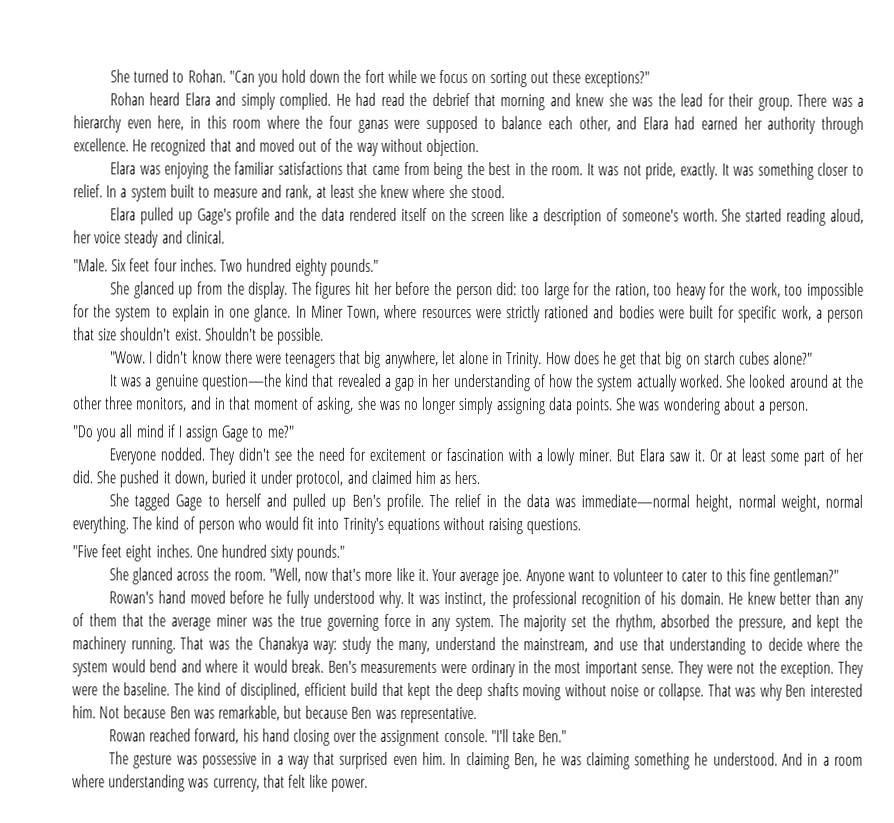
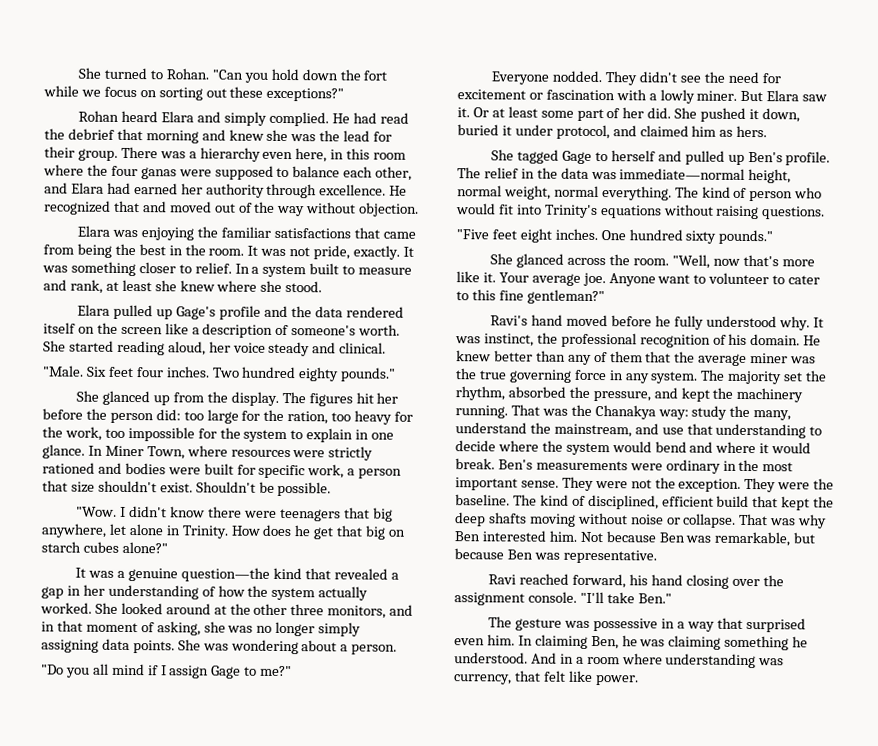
- Rowan's hand moved before he fully understood why.
+ Ravi's hand moved before he fully understood why.
- Rowan reached forward, his hand closing over the assignment console.
+ Ravi reached forward, his hand closing over the assignment console.

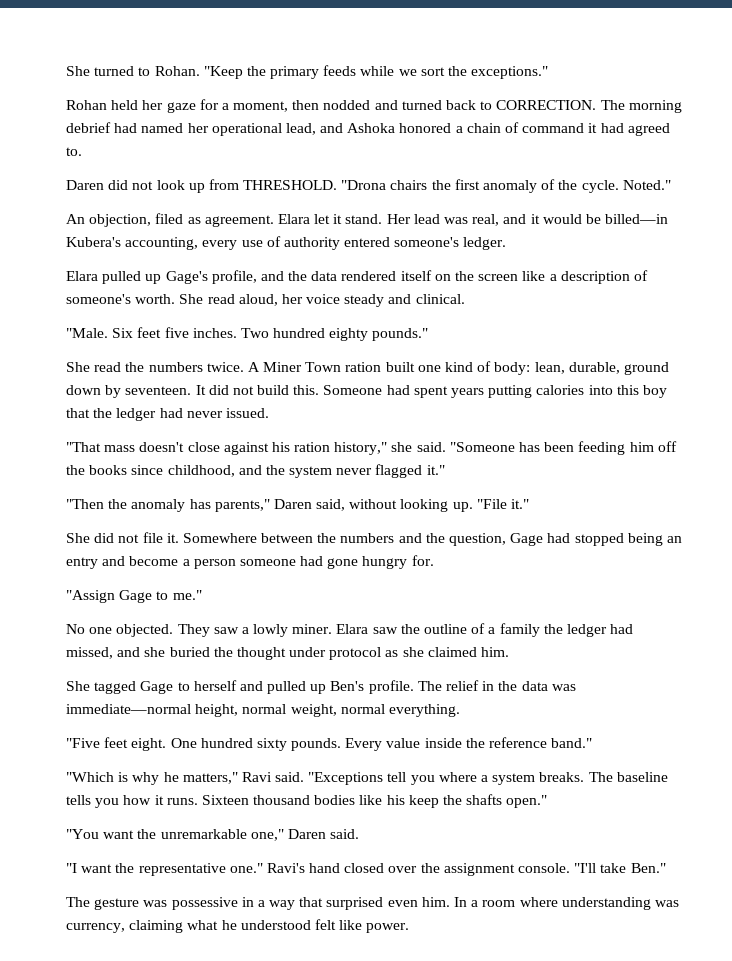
- "Can you hold down the fort while we focus on sorting out these exceptions?"
- Rohan heard Elara and simply complied. He had read the debrief that morning and knew she was the lead for their group. There was a hierarchy even here, in this room where the four ganas were supposed to balance each other, and Elara had earned her authority through excellence. He recognized that and moved out of the way without objection.
- Elara was enjoying the familiar satisfactions that came from being the best in the room. It was not pride, exactly. It was something closer to relief. In a system built to measure and rank, at least she knew where she stood.
+ "Keep the primary feeds while we sort the exceptions."
+ Rohan held her gaze for a moment, then nodded and turned back to CORRECTION. The morning debrief had named her operational lead, and Ashoka honored a chain of command it had agreed to.
+ Daren did not look up from THRESHOLD. "Drona chairs the first anomaly of the cycle. Noted."
+ An objection, filed as agreement. Elara let it stand. Her lead was real, and it would be billed—in Kubera's accounting, every use of authority entered someone's ledger.
- Elara pulled up Gage's profile and the data rendered itself on the screen like a description of someone's worth.
+ Elara pulled up Gage's profile, and the data rendered itself on the screen like a description of someone's worth.
- She started reading aloud, her voice steady and clinical.
+ She read aloud, her voice steady and clinical.
- Six feet four inches.
+ Six feet five inches.
- She glanced up from the display. The figures hit her before the person did: too large for the ration, too heavy for the work, too impossible for the system to explain in one glance. In Miner Town, where resources were strictly rationed and bodies were built for specific work, a person that size shouldn't exist. Shouldn't be possible.
- "Wow. I didn't know there were teenagers that big anywhere, let alone in Trinity. How does he get that big on starch cubes alone?"
- It was a genuine question—the kind that revealed a gap in her understanding of how the system actually worked. She looked around at the other three monitors, and in that moment of asking, she was no longer simply assigning data points. She was wondering about a person.
- "Do you all mind if I assign Gage to me?"
- Everyone nodded. They didn't see the need for excitement or fascination with a lowly miner.
+ She read the numbers twice. A Miner Town ration built one kind of body: lean, durable, ground down by seventeen. It did not build this. Someone had spent years putting calories into this boy that the ledger had never issued.
+ "That mass doesn't close against his ration history," she said. "Someone has been feeding him off the books since childhood, and the system never flagged it."
+ "Then the anomaly has parents," Daren said, without looking up. "File it."
+ She did not file it. Somewhere between the numbers and the question, Gage had stopped being an entry and become a person someone had gone hungry for.
+ "Assign Gage to me."
+ No one objected. They saw a lowly miner.
- But Elara saw it. Or at least some part of her did. She pushed it down, buried it under protocol, and claimed him as hers.
+ Elara saw the outline of a family the ledger had missed, and she buried the thought under protocol as she claimed him.
- The kind of person who would fit into Trinity's equations without raising questions.
- "Five feet eight inches.
+ "Five feet eight.
- One hundred sixty pounds."
- She glanced across the room. "Well, now that's more like it. Your average joe. Anyone want to volunteer to cater to this fine gentleman?"
- Ravi's hand moved before he fully understood why. It was instinct, the professional recognition of his domain. He knew better than any of them that the average miner was the true governing force in any system. The majority set the rhythm, absorbed the pressure, and kept the machinery running. That was the Chanakya way: study the many, understand the mainstream, and use that understanding to decide where the system would bend and where it would break. Ben's measurements were ordinary in the most important sense. They were not the exception. They were the baseline. The kind of disciplined, efficient build that kept the deep shafts moving without noise or collapse. That was why Ben interested him. Not because Ben was remarkable, but because Ben was representative.
- Ravi reached forward, his hand closing over the assignment console.
+ One hundred sixty pounds. Every value inside the reference band."
+ "Which is why he matters," Ravi said. "Exceptions tell you where a system breaks. The baseline tells you how it runs. Sixteen thousand bodies like his keep the shafts open."
+ "You want the unremarkable one," Daren said.
+ "I want the representative one." Ravi's hand closed over the assignment console.
- In claiming Ben, he was claiming something he understood. And in a room where understanding was currency, that felt like power.
+ In a room where understanding was currency, claiming what he understood felt like power.

